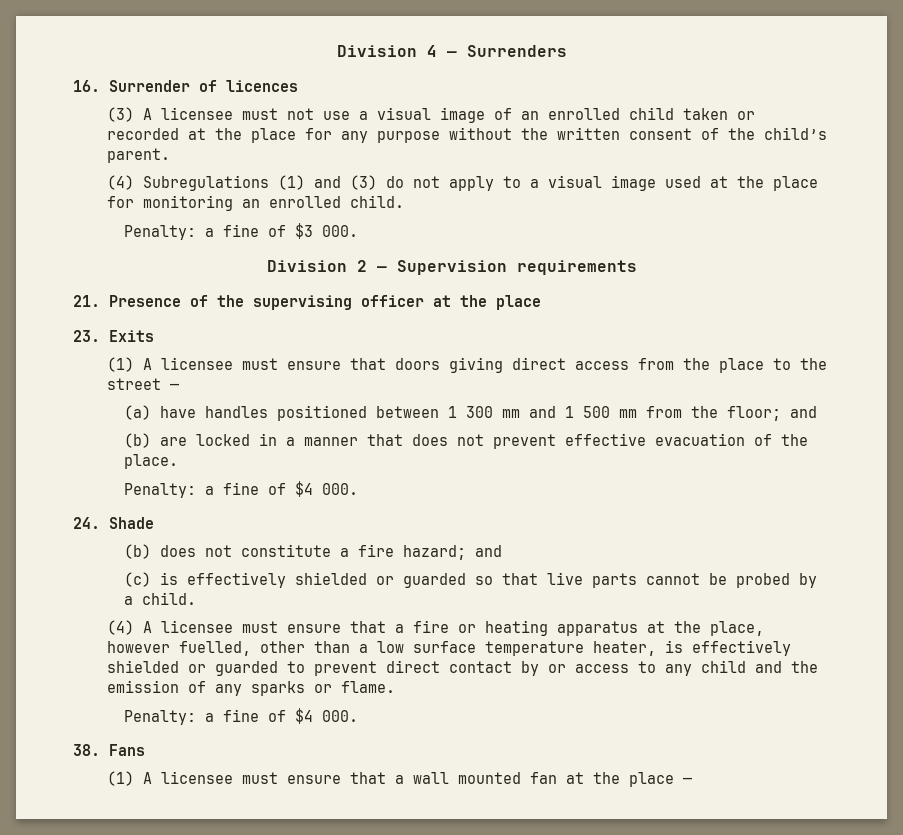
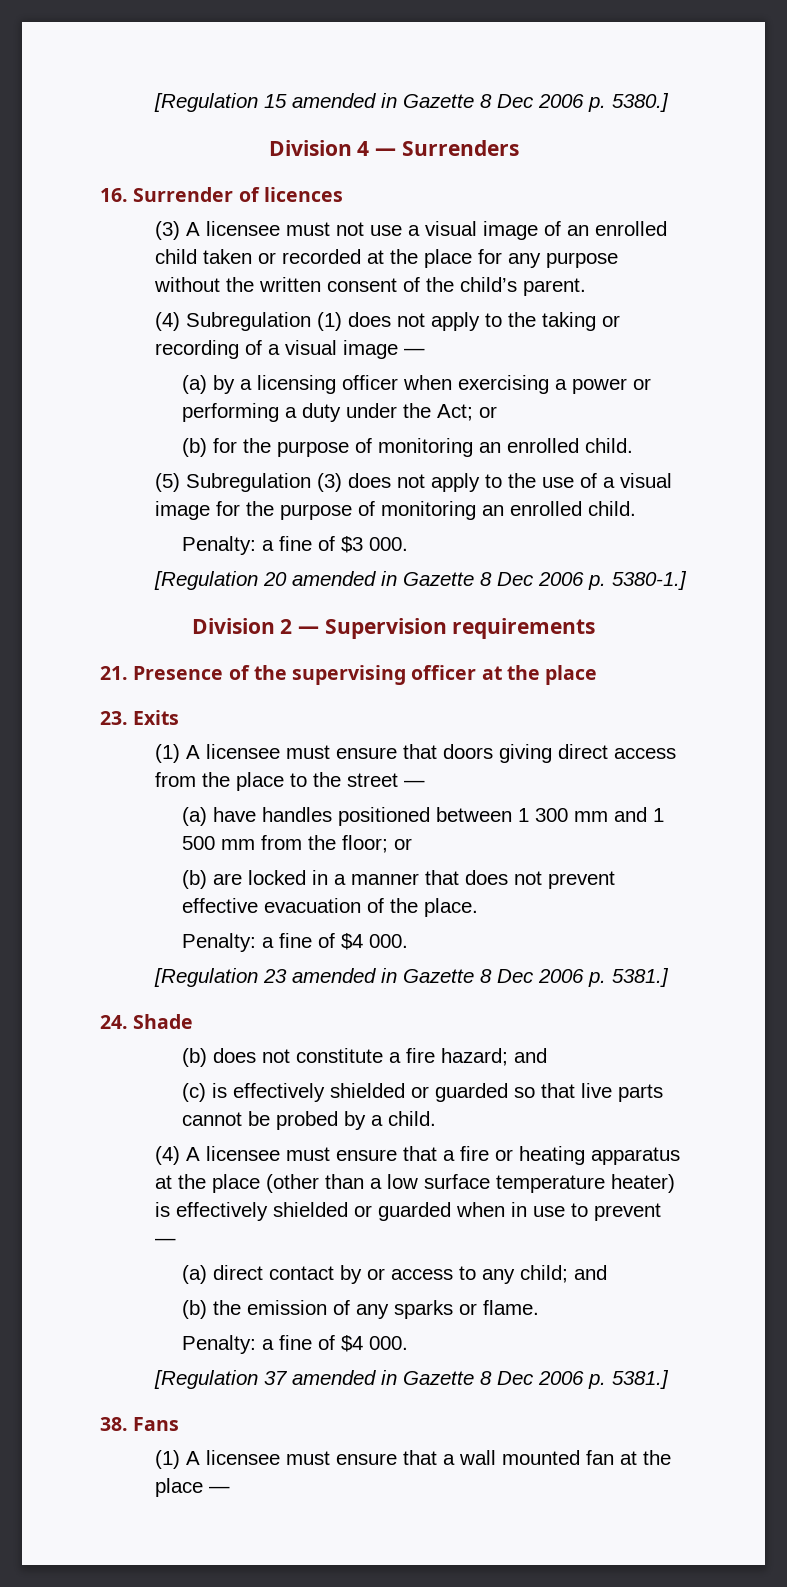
+ [Regulation 15 amended in Gazette 8 Dec 2006 p. 5380.]
- (4) Subregulations (1) and (3) do not apply to a visual image used at the place for monitoring an enrolled child.
+ (4) Subregulation (1) does not apply to the taking or recording of a visual image —
+ (a) by a licensing officer when exercising a power or performing a duty under the Act; or
+ (b) for the purpose of monitoring an enrolled child.
+ (5) Subregulation (3) does not apply to the use of a visual image for the purpose of monitoring an enrolled child.
+ [Regulation 20 amended in Gazette 8 Dec 2006 p. 5380-1.]
- (a) have handles positioned between 1 300 mm and 1 500 mm from the floor; and
+ (a) have handles positioned between 1 300 mm and 1 500 mm from the floor; or
+ [Regulation 23 amended in Gazette 8 Dec 2006 p. 5381.]
- (4) A licensee must ensure that a fire or heating apparatus at the place, however fuelled, other than a low surface temperature heater, is effectively shielded or guarded to prevent direct contact by or access to any child and the emission of any sparks or flame.
+ (4) A licensee must ensure that a fire or heating apparatus at the place (other than a low surface temperature heater) is effectively shielded or guarded when in use to prevent —
+ (a) direct contact by or access to any child; and
+ (b) the emission of any sparks or flame.
+ [Regulation 37 amended in Gazette 8 Dec 2006 p. 5381.]

